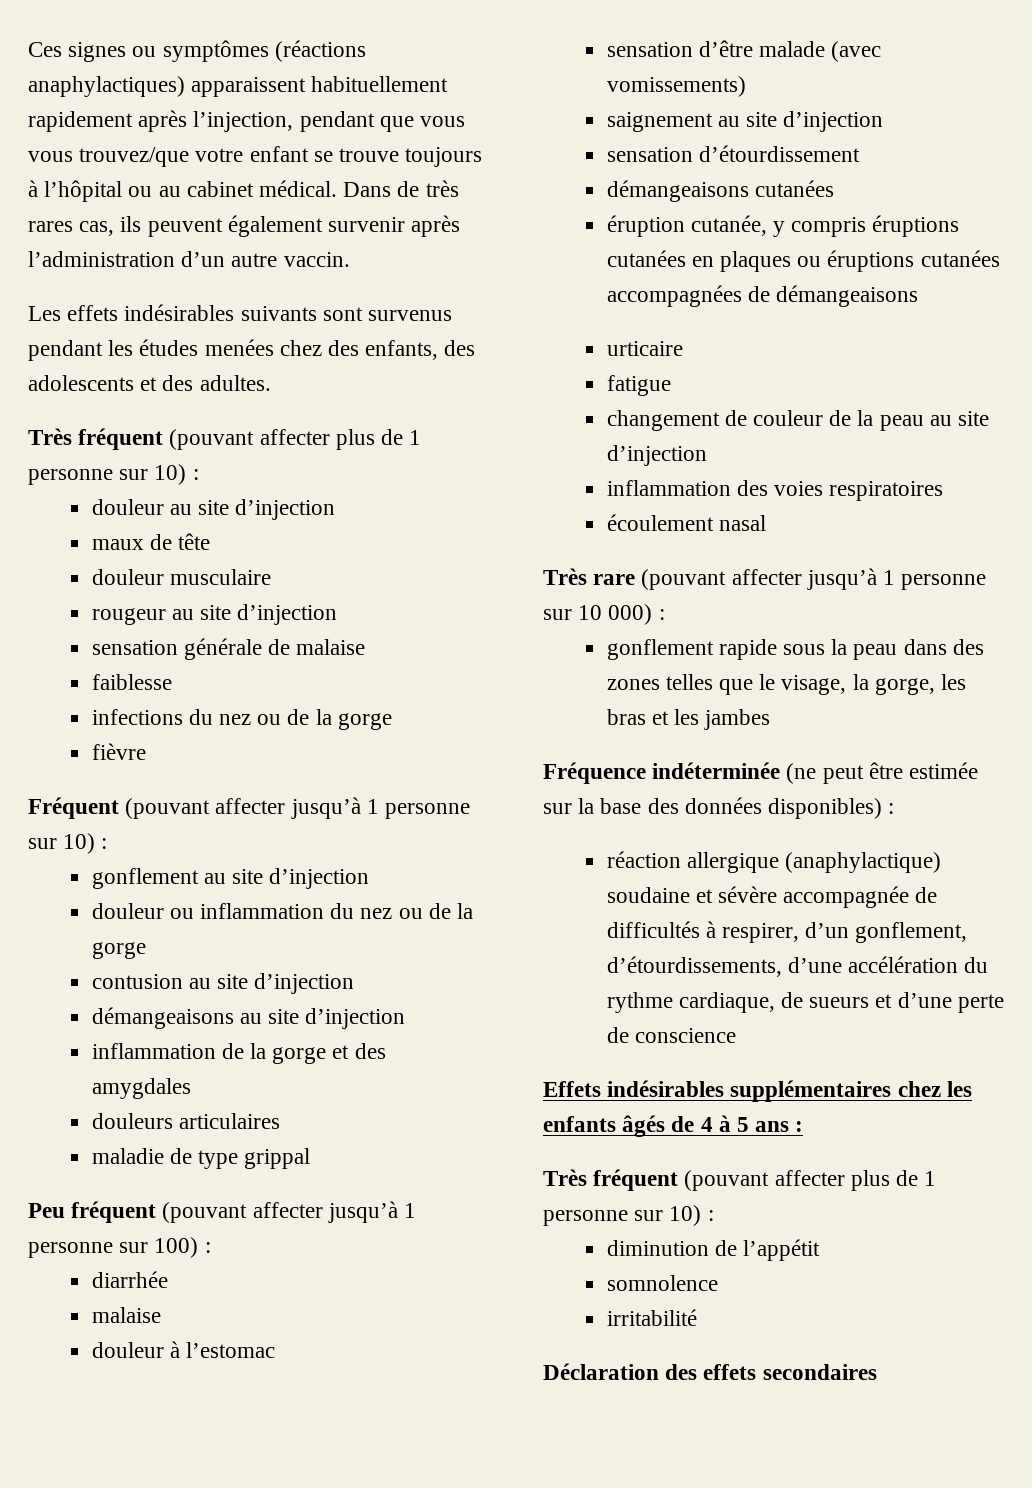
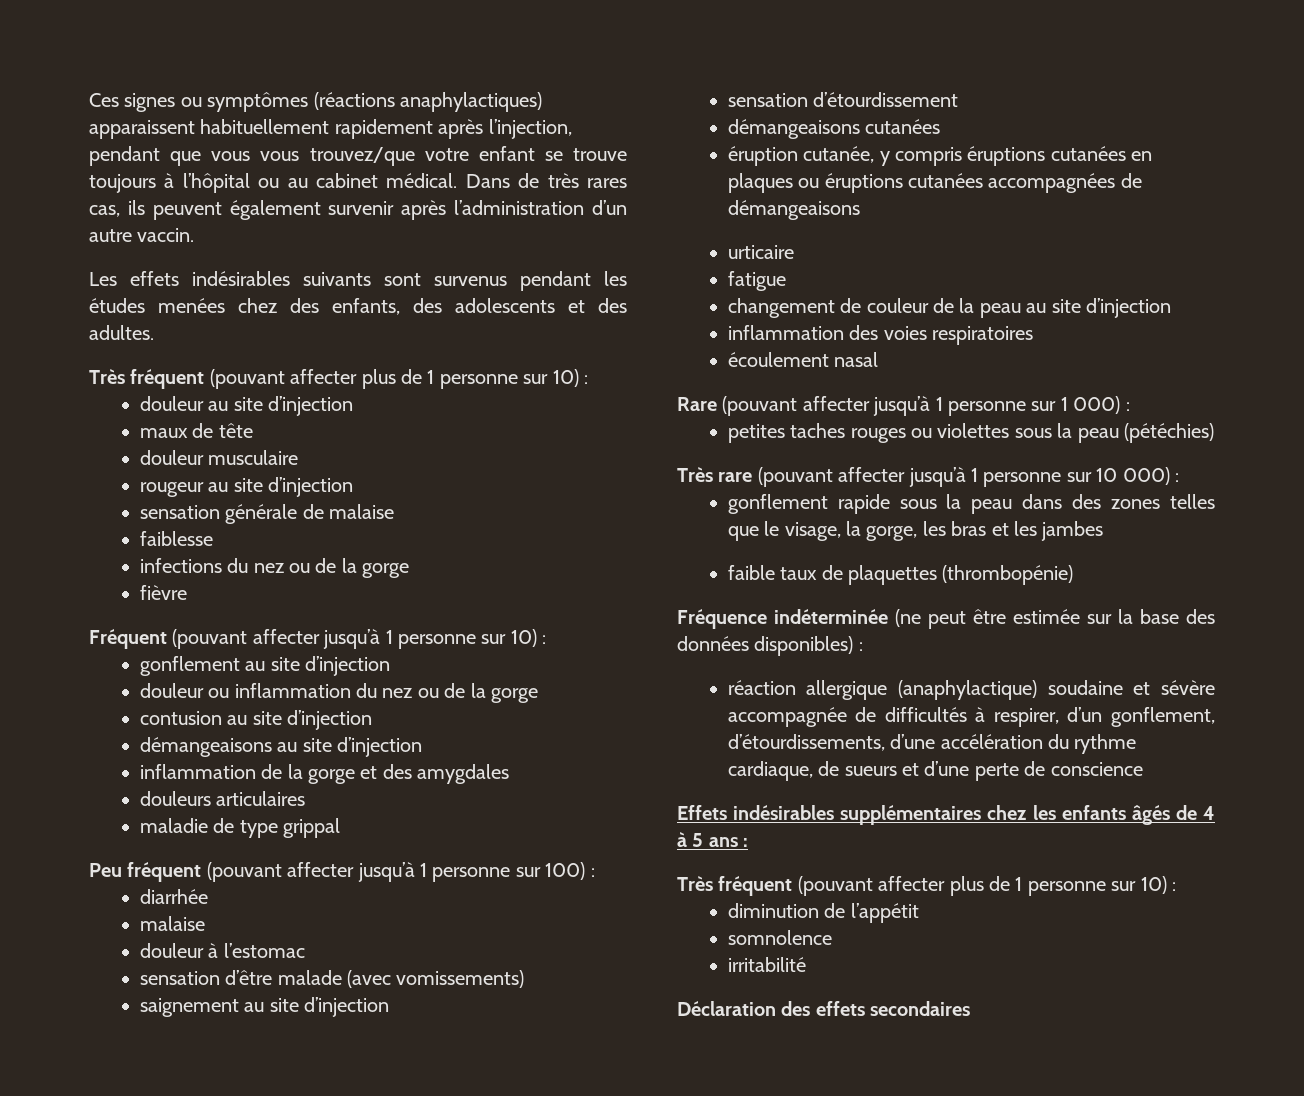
+ Rare (pouvant affecter jusqu’à 1 personne sur 1 000) :
+ petites taches rouges ou violettes sous la peau (pétéchies)
+ faible taux de plaquettes (thrombopénie)

